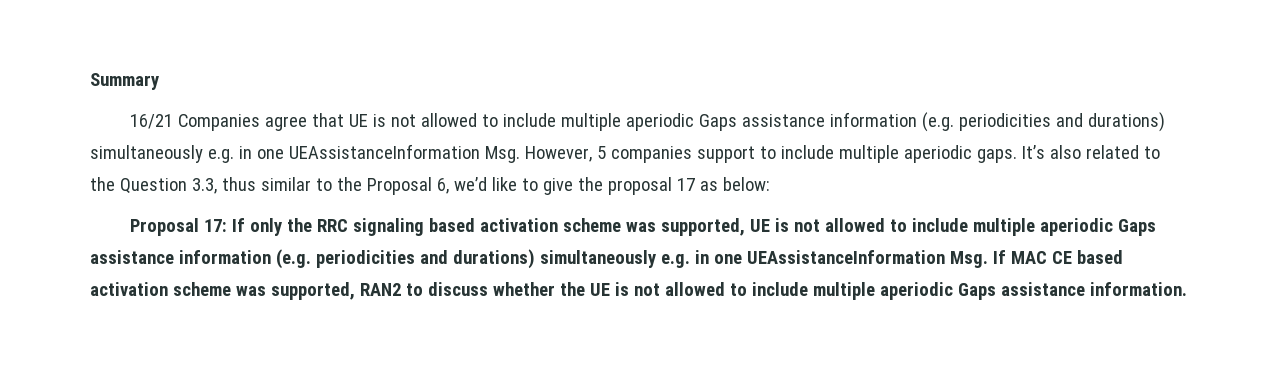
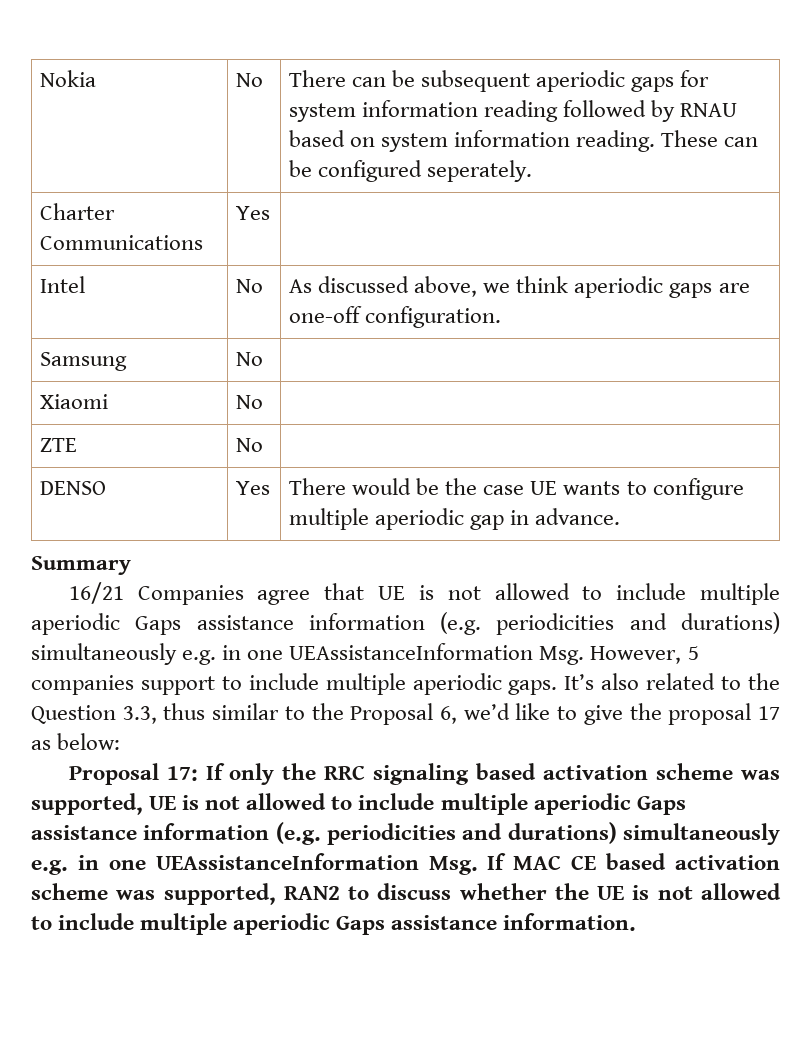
+ Nokia | No | There can be subsequent aperiodic gaps for system information reading followed by RNAU based on system information reading. These can be configured seperately.
+ Charter Communications | Yes |
+ Intel | No | As discussed above, we think aperiodic gaps are one-off configuration.
+ Samsung | No |
+ Xiaomi | No |
+ ZTE | No |
+ DENSO | Yes | There would be the case UE wants to configure multiple aperiodic gap in advance.

